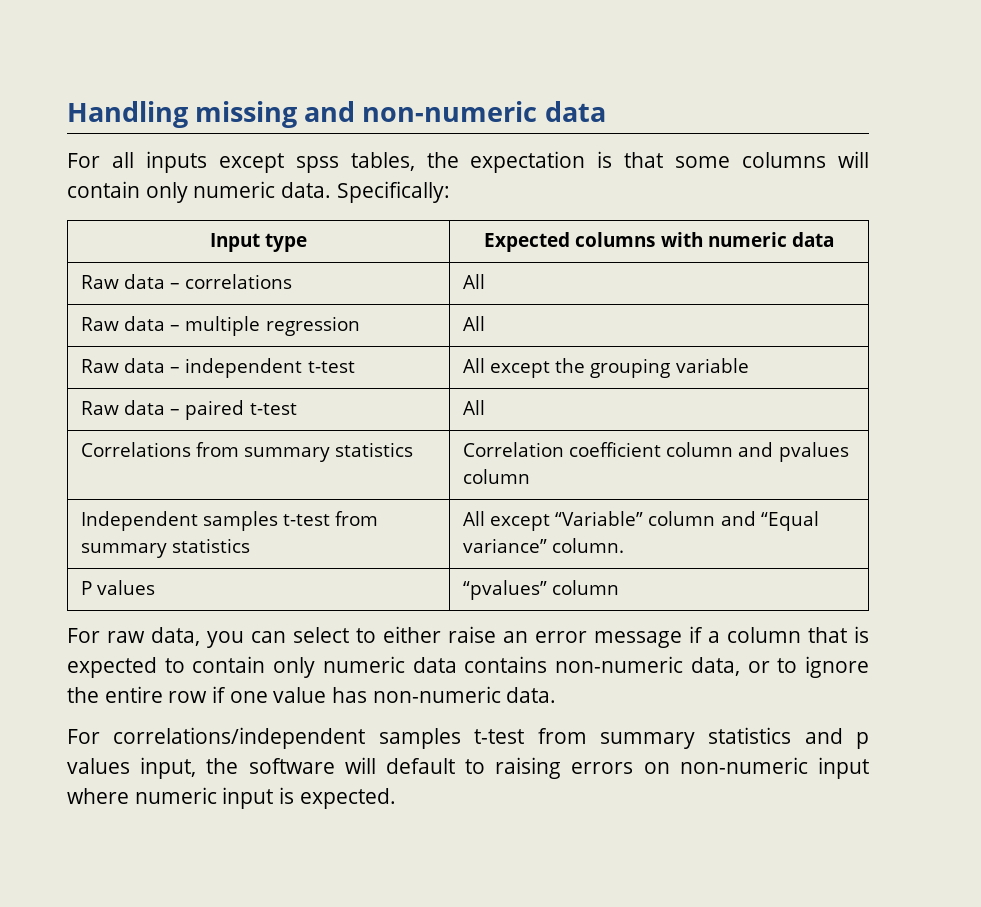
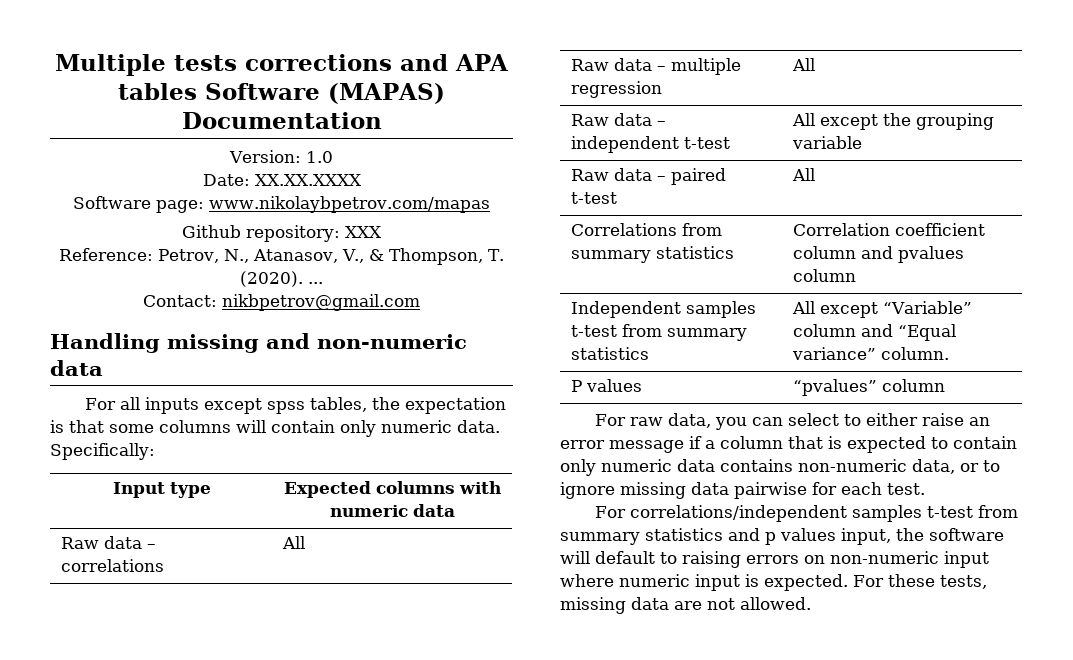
+ Multiple tests corrections and APA tables Software (MAPAS) Documentation
+ Version: 1.0
+ Date: XX.XX.XXXX
+ Software page: www.nikolaybpetrov.com/mapas
+ Github repository: XXX
+ Reference: Petrov, N., Atanasov, V., & Thompson, T. (2020). ...
+ Contact: nikbpetrov@gmail.com
- For raw data, you can select to either raise an error message if a column that is expected to contain only numeric data contains non-numeric data, or to ignore the entire row if one value has non-numeric data.
+ For raw data, you can select to either raise an error message if a column that is expected to contain only numeric data contains non-numeric data, or to ignore missing data pairwise for each test.
+ For these tests, missing data are not allowed.

